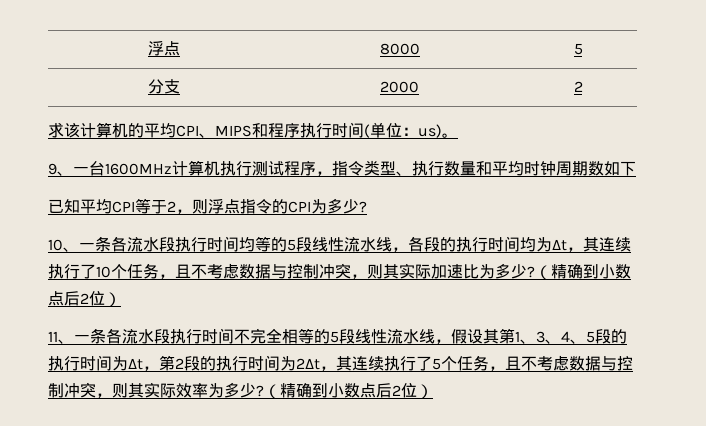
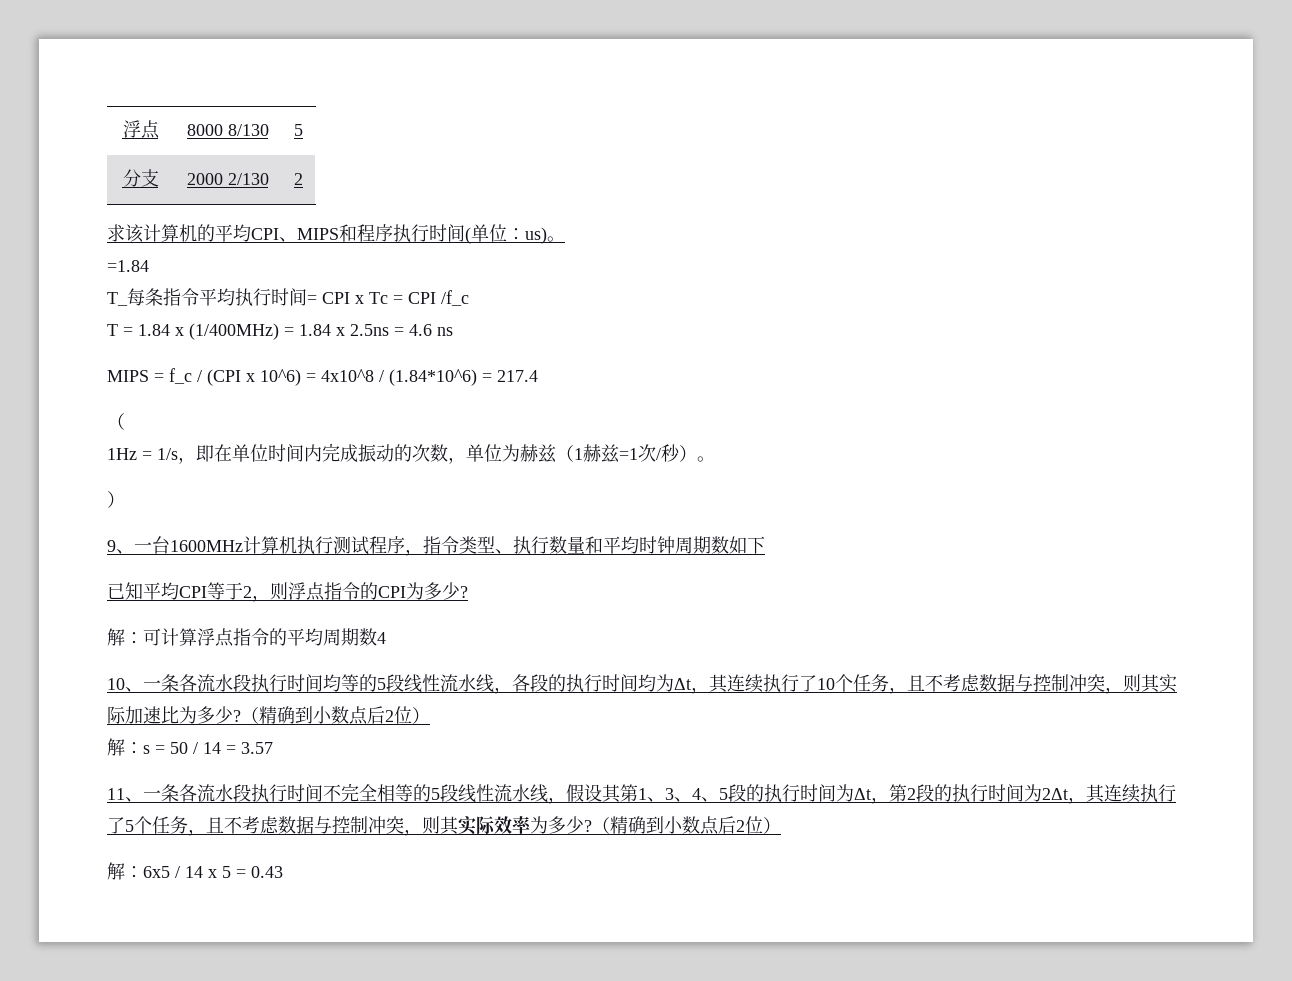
- 浮点 | 8000 | 5
+ 浮点 | 8000 8/130 | 5
- 分支 | 2000 | 2
+ 分支 | 2000 2/130 | 2
+ =1.84
+ T_每条指令平均执行时间= CPI x Tc = CPI /f_c
+ T = 1.84 x (1/400MHz) = 1.84 x 2.5ns = 4.6 ns
+ MIPS = f_c / (CPI x 10^6) = 4x10^8 / (1.84*10^6) = 217.4
+ （
+ 1Hz = 1/s，即在单位时间内完成振动的次数，单位为赫兹（1赫兹=1次/秒）。
+ ）
+ 解：可计算浮点指令的平均周期数4
+ 解：s = 50 / 14 = 3.57
+ 解：6x5 / 14 x 5 = 0.43

